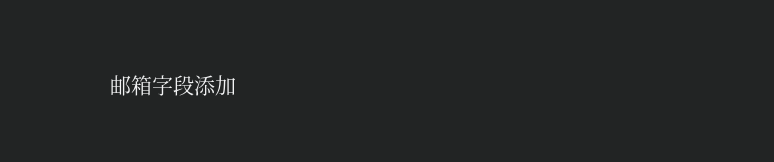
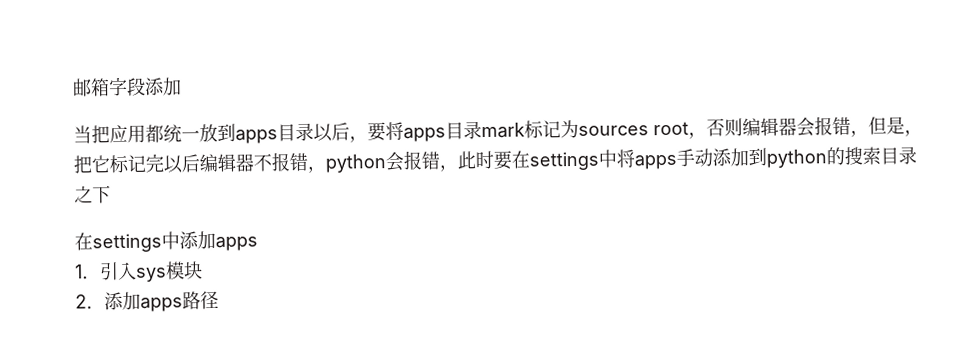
+ 当把应用都统一放到apps目录以后，要将apps目录mark标记为sources root，否则编辑器会报错，但是，把它标记完以后编辑器不报错，python会报错，此时要在settings中将apps手动添加到python的搜索目录之下
+ 在settings中添加apps
+ 1．引入sys模块
+ 2．添加apps路径

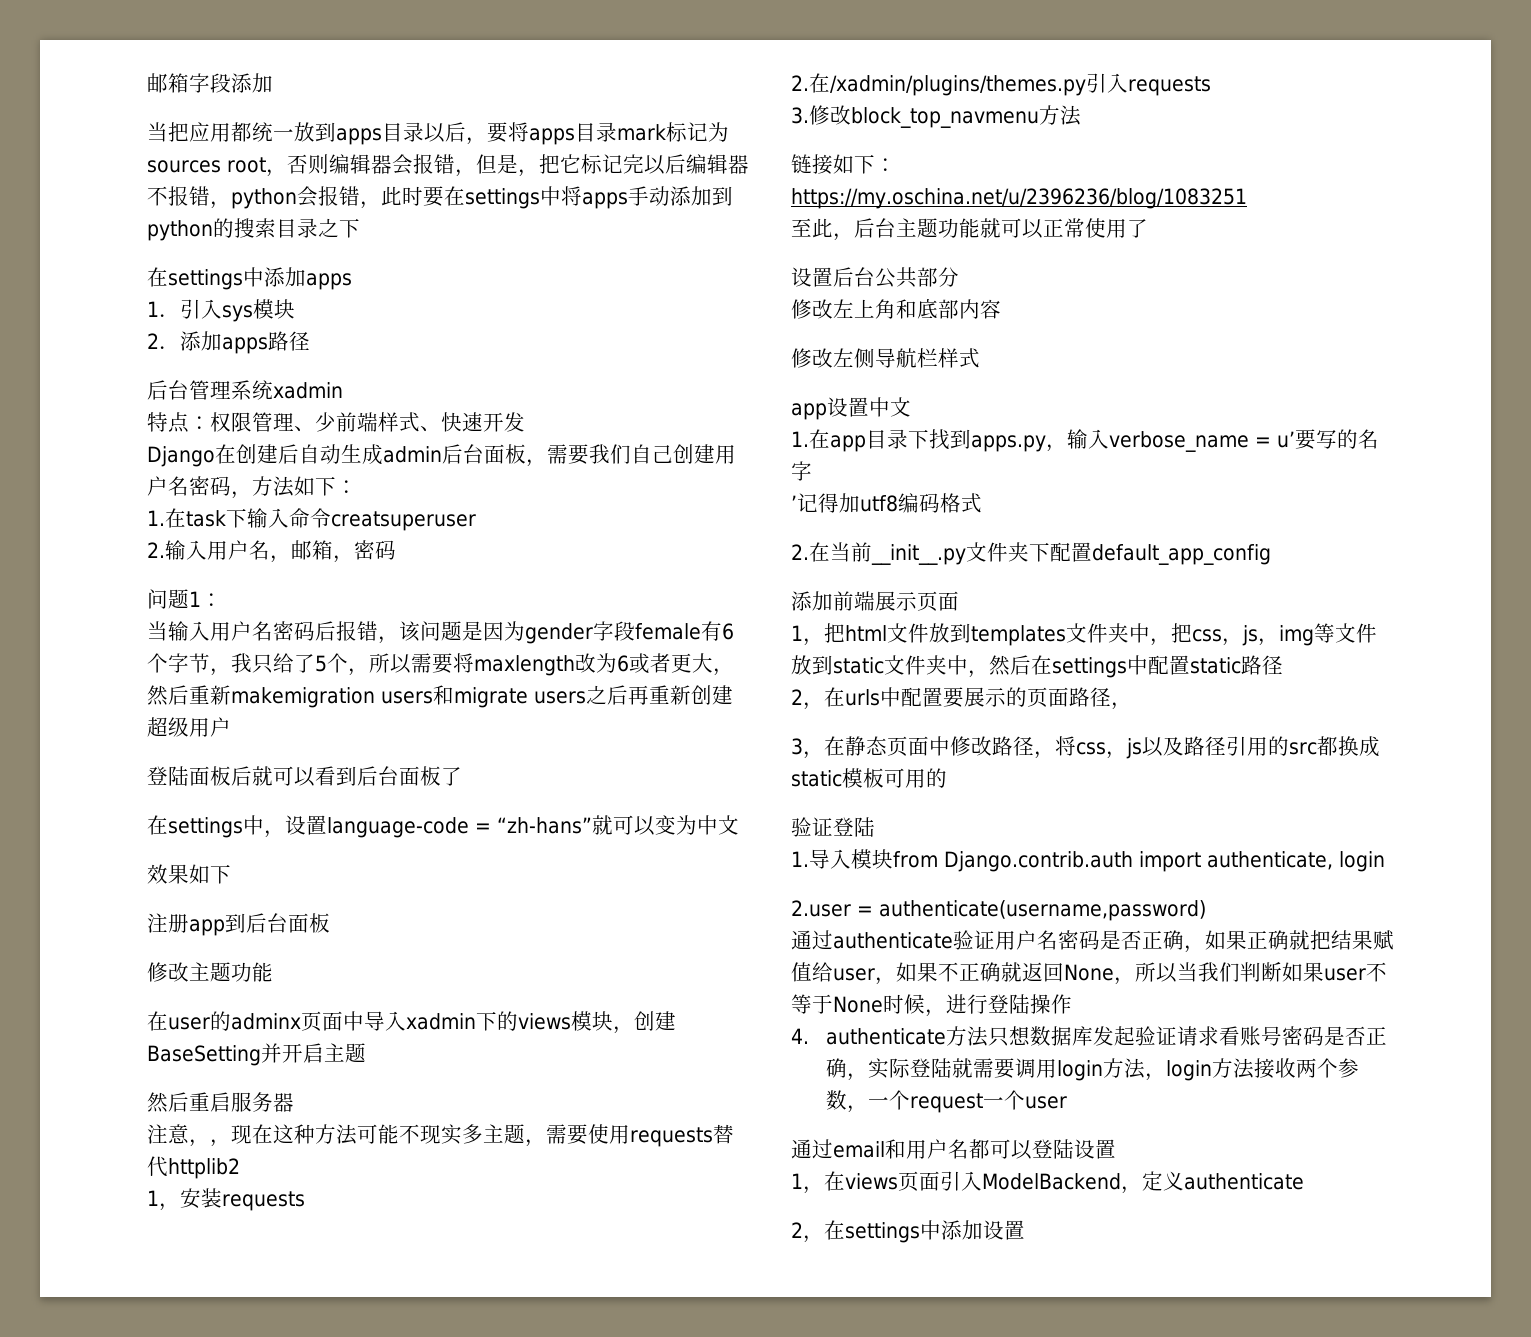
+ 后台管理系统xadmin
+ 特点：权限管理、少前端样式、快速开发
+ Django在创建后自动生成admin后台面板，需要我们自己创建用户名密码，方法如下：
+ 1.在task下输入命令creatsuperuser
+ 2.输入用户名，邮箱，密码
+ 问题1：
+ 当输入用户名密码后报错，该问题是因为gender字段female有6个字节，我只给了5个，所以需要将maxlength改为6或者更大，然后重新makemigration users和migrate users之后再重新创建超级用户
+ 登陆面板后就可以看到后台面板了
+ 在settings中，设置language-code = “zh-hans”就可以变为中文
+ 效果如下
+ 注册app到后台面板
+ 修改主题功能
+ 在user的adminx页面中导入xadmin下的views模块，创建BaseSetting并开启主题
+ 然后重启服务器
+ 注意，，现在这种方法可能不现实多主题，需要使用requests替代httplib2
+ 1，安装requests
+ 2.在/xadmin/plugins/themes.py引入requests
+ 3.修改block_top_navmenu方法
+ 链接如下：
+ https://my.oschina.net/u/2396236/blog/1083251
+ 至此，后台主题功能就可以正常使用了
+ 设置后台公共部分
+ 修改左上角和底部内容
+ 修改左侧导航栏样式
+ app设置中文
+ 1.在app目录下找到apps.py，输入verbose_name = u’要写的名字
+ ’记得加utf8编码格式
+ 2.在当前__init__.py文件夹下配置default_app_config
+ 添加前端展示页面
+ 1，把html文件放到templates文件夹中，把css，js，img等文件放到static文件夹中，然后在settings中配置static路径
+ 2，在urls中配置要展示的页面路径，
+ 3，在静态页面中修改路径，将css，js以及路径引用的src都换成static模板可用的
+ 验证登陆
+ 1.导入模块from Django.contrib.auth import authenticate, login
+ 2.user = authenticate(username,password)
+ 通过authenticate验证用户名密码是否正确，如果正确就把结果赋值给user，如果不正确就返回None，所以当我们判断如果user不等于None时候，进行登陆操作
+ 4. authenticate方法只想数据库发起验证请求看账号密码是否正确，实际登陆就需要调用login方法，login方法接收两个参数，一个request一个user
+ 通过email和用户名都可以登陆设置
+ 1，在views页面引入ModelBackend，定义authenticate
+ 2，在settings中添加设置

